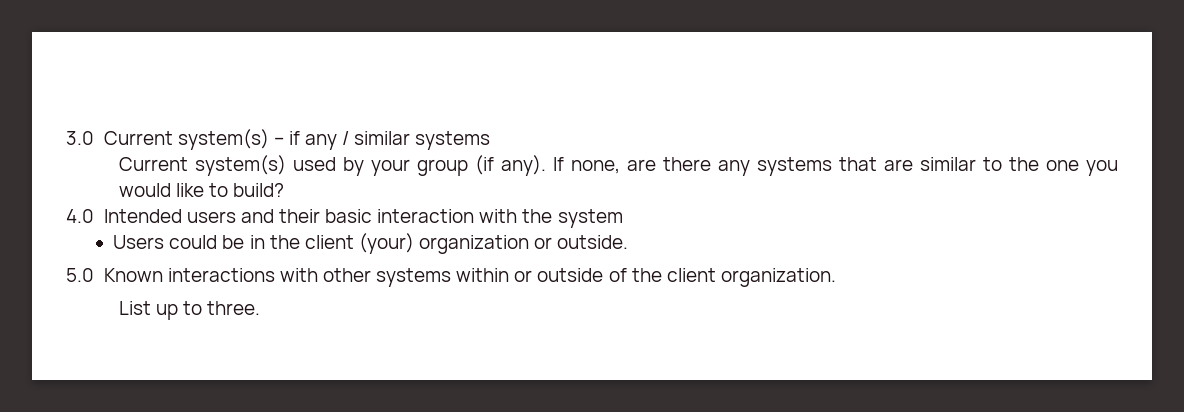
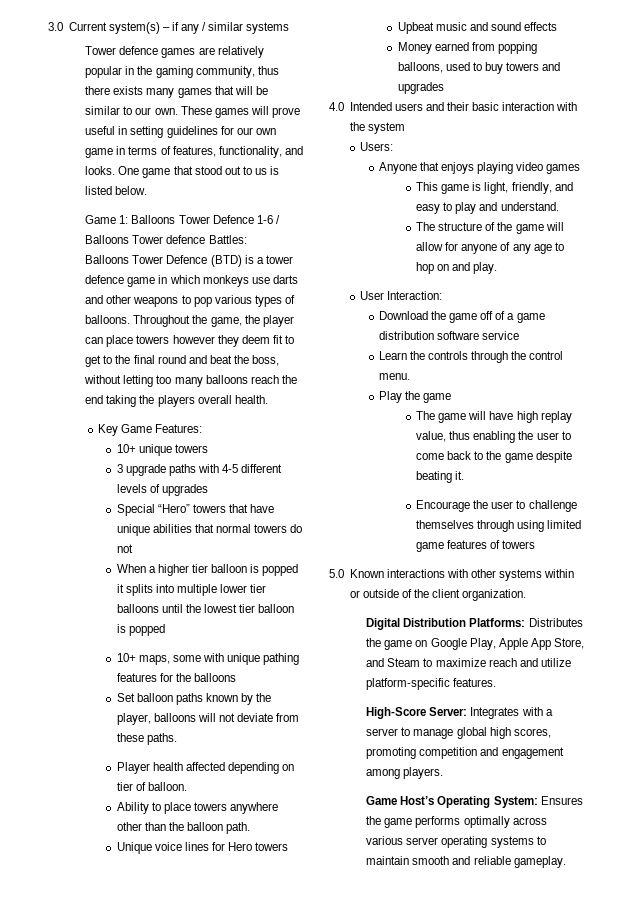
- Current system(s) used by your group (if any). If none, are there any systems that are similar to the one you would like to build?
+ Tower defence games are relatively popular in the gaming community, thus there exists many games that will be similar to our own. These games will prove useful in setting guidelines for our own game in terms of features, functionality, and looks. One game that stood out to us is listed below.
+ Game 1: Balloons Tower Defence 1-6 / Balloons Tower defence Battles:
+ Balloons Tower Defence (BTD) is a tower defence game in which monkeys use darts and other weapons to pop various types of balloons. Throughout the game, the player can place towers however they deem fit to get to the final round and beat the boss, without letting too many balloons reach the end taking the players overall health.
+ Key Game Features:
+ 10+ unique towers
+ 3 upgrade paths with 4-5 different levels of upgrades
+ Special “Hero” towers that have unique abilities that normal towers do not
+ When a higher tier balloon is popped it splits into multiple lower tier balloons until the lowest tier balloon is popped
+ 10+ maps, some with unique pathing features for the balloons
+ Set balloon paths known by the player, balloons will not deviate from these paths.
+ Player health affected depending on tier of balloon.
+ Ability to place towers anywhere other than the balloon path.
+ Unique voice lines for Hero towers
+ Upbeat music and sound effects
+ Money earned from popping balloons, used to buy towers and upgrades
- Users could be in the client (your) organization or outside.
+ Users:
+ Anyone that enjoys playing video games
+ This game is light, friendly, and easy to play and understand.
+ The structure of the game will allow for anyone of any age to hop on and play.
+ User Interaction:
+ Download the game off of a game distribution software service
+ Learn the controls through the control menu.
+ Play the game
+ The game will have high replay value, thus enabling the user to come back to the game despite beating it.
+ Encourage the user to challenge themselves through using limited game features of towers
- List up to three.
+ Digital Distribution Platforms: Distributes the game on Google Play, Apple App Store, and Steam to maximize reach and utilize platform-specific features.
+ High-Score Server: Integrates with a server to manage global high scores, promoting competition and engagement among players.
+ Game Host’s Operating System: Ensures the game performs optimally across various server operating systems to maintain smooth and reliable gameplay.

